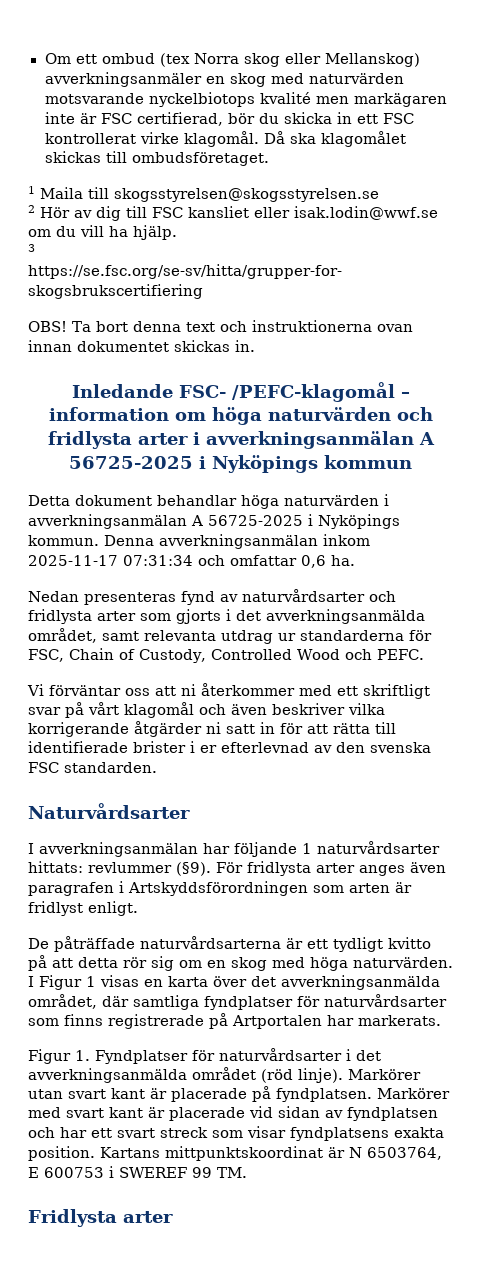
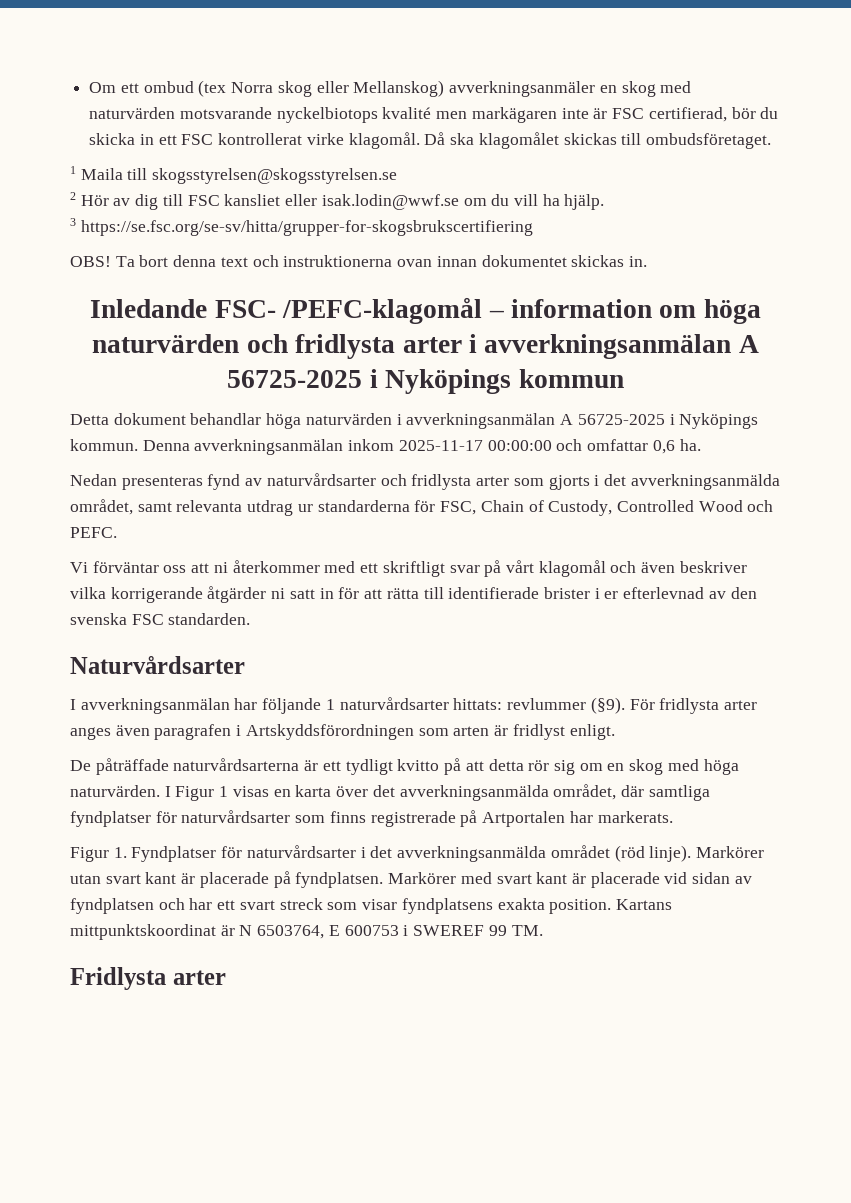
- Denna avverkningsanmälan inkom 2025-11-17 07:31:34 och omfattar 0,6 ha.
+ Denna avverkningsanmälan inkom 2025-11-17 00:00:00 och omfattar 0,6 ha.

